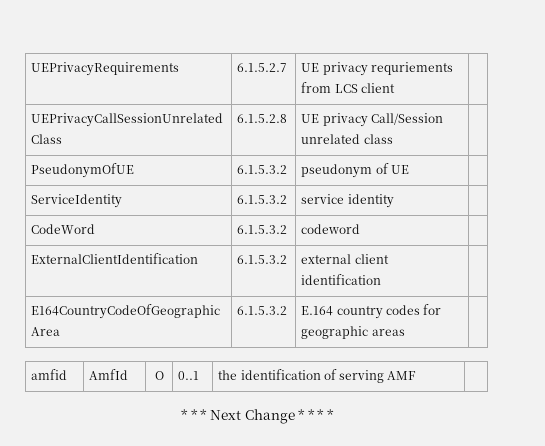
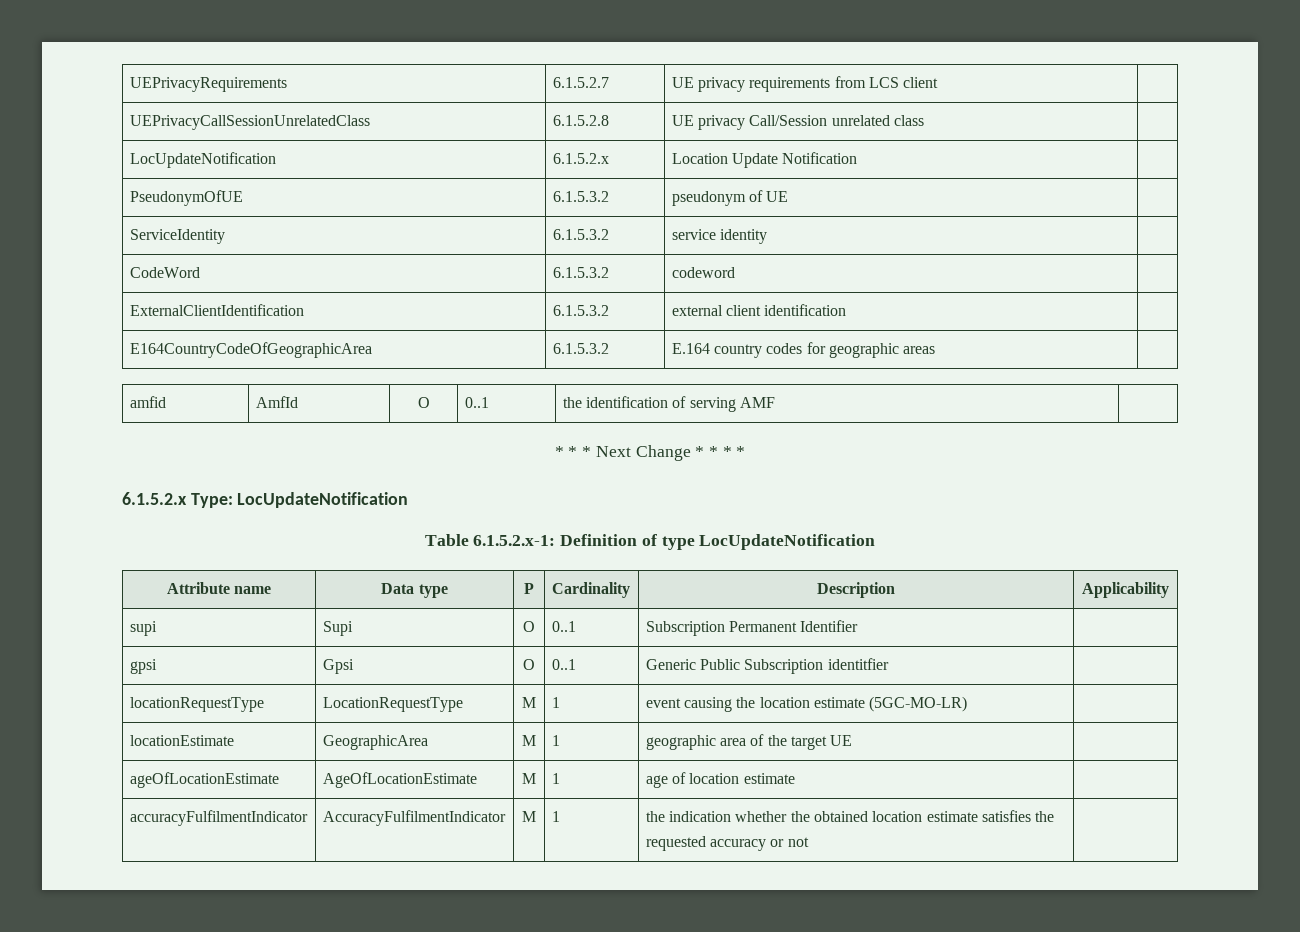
- UEPrivacyRequirements | 6.1.5.2.7 | UE privacy requriements from LCS client |
+ UEPrivacyRequirements | 6.1.5.2.7 | UE privacy requirements from LCS client |
+ LocUpdateNotification | 6.1.5.2.x | Location Update Notification |
+ 6.1.5.2.x Type: LocUpdateNotification
+ Table 6.1.5.2.x-1: Definition of type LocUpdateNotification
+ Attribute name | Data type | P | Cardinality | Description | Applicability
+ supi | Supi | O | 0..1 | Subscription Permanent Identifier |
+ gpsi | Gpsi | O | 0..1 | Generic Public Subscription identitfier |
+ locationRequestType | LocationRequestType | M | 1 | event causing the location estimate (5GC-MO-LR) |
+ locationEstimate | GeographicArea | M | 1 | geographic area of the target UE |
+ ageOfLocationEstimate | AgeOfLocationEstimate | M | 1 | age of location estimate |
+ accuracyFulfilmentIndicator | AccuracyFulfilmentIndicator | M | 1 | the indication whether the obtained location estimate satisfies the requested accuracy or not |

